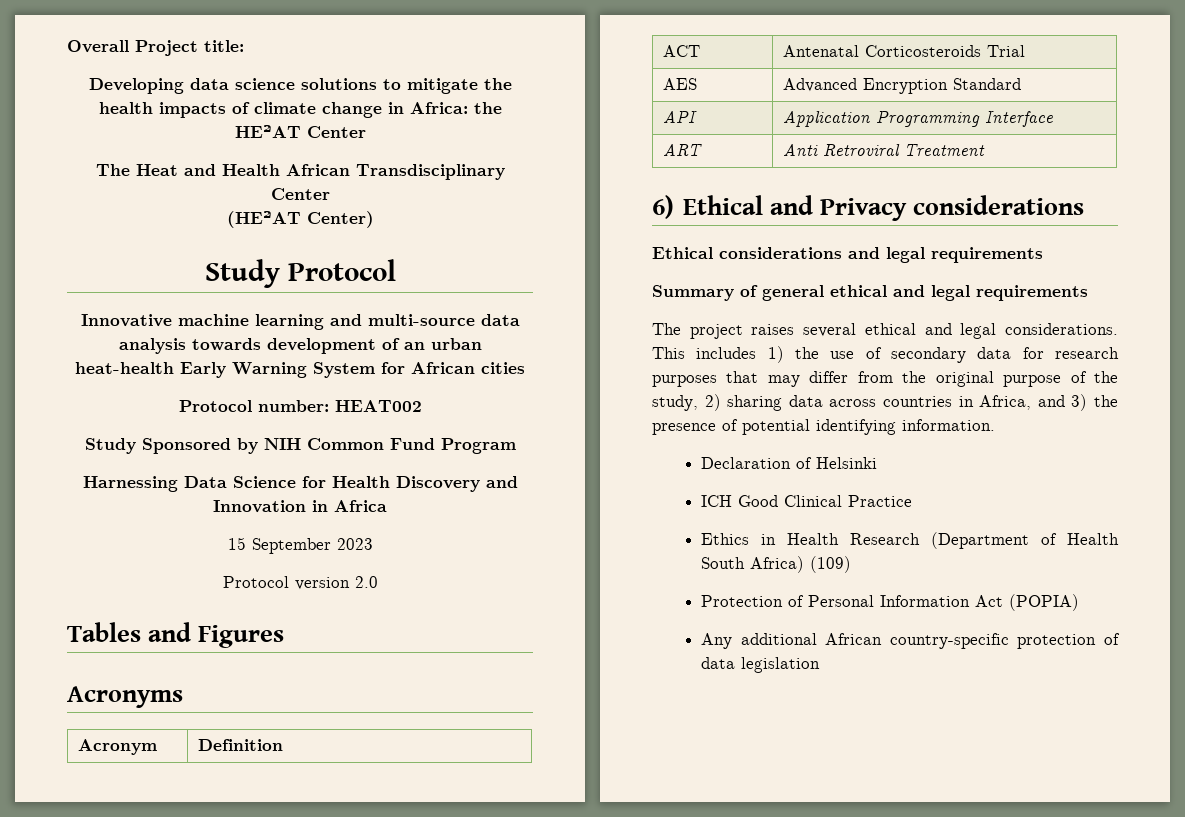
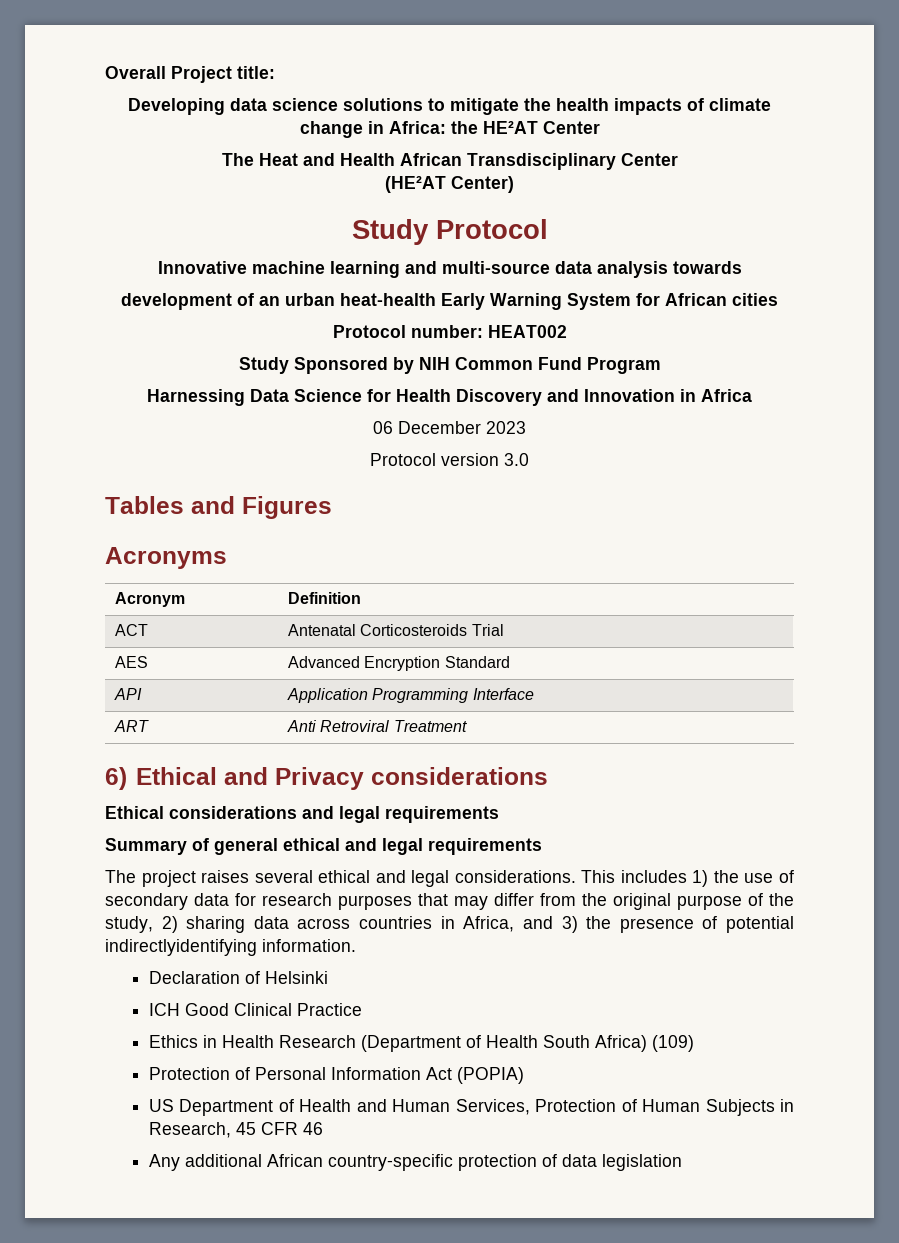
- Innovative machine learning and multi-source data analysis towards development of an urban heat-health Early Warning System for African cities
+ Innovative machine learning and multi-source data analysis towards
+ development of an urban heat-health Early Warning System for African cities
- 15 September 2023
+ 06 December 2023
- Protocol version 2.0
+ Protocol version 3.0
- This includes 1) the use of secondary data for research purposes that may differ from the original purpose of the study, 2) sharing data across countries in Africa, and 3) the presence of potential identifying information.
+ This includes 1) the use of secondary data for research purposes that may differ from the original purpose of the study, 2) sharing data across countries in Africa, and 3) the presence of potential indirectlyidentifying information.
+ US Department of Health and Human Services, Protection of Human Subjects in Research, 45 CFR 46

